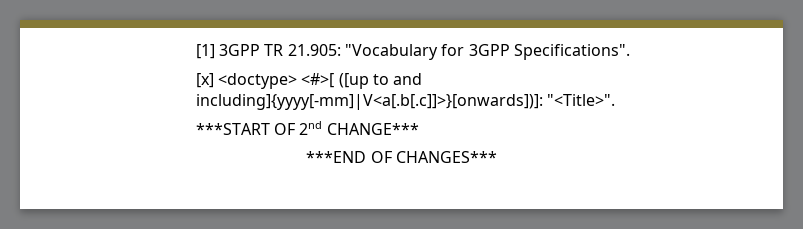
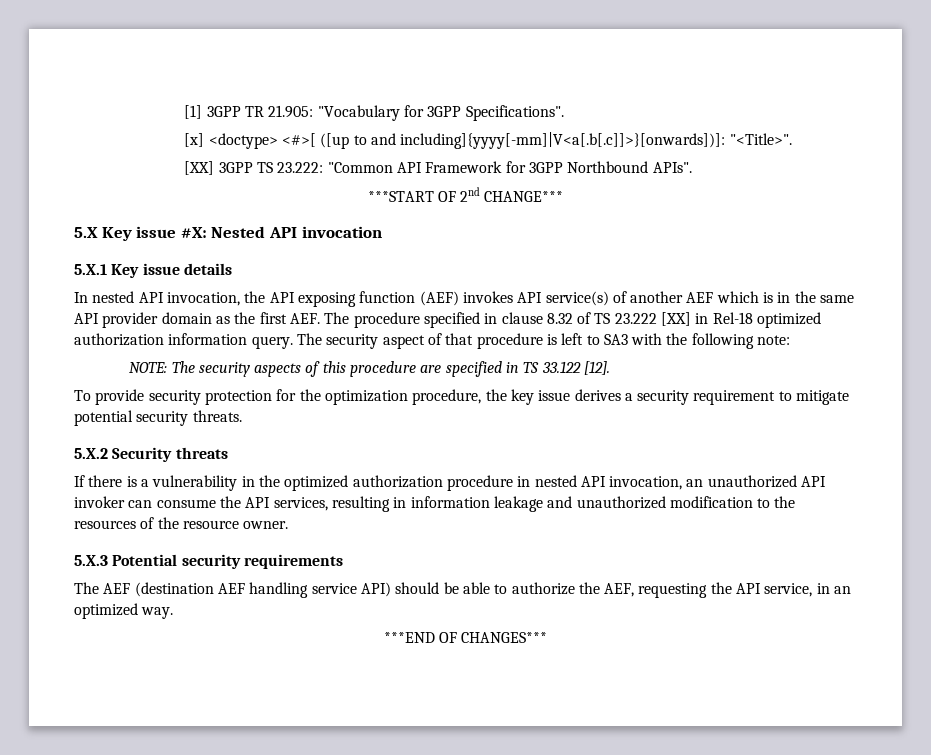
+ [XX] 3GPP TS 23.222: "Common API Framework for 3GPP Northbound APIs".
  ***START OF 2nd CHANGE***
+ 5.X Key issue #X: Nested API invocation
+ 5.X.1 Key issue details
+ In nested API invocation, the API exposing function (AEF) invokes API service(s) of another AEF which is in the same API provider domain as the first AEF. The procedure specified in clause 8.32 of TS 23.222 [XX] in Rel-18 optimized authorization information query. The security aspect of that procedure is left to SA3 with the following note:
+ NOTE: The security aspects of this procedure are specified in TS 33.122 [12].
+ To provide security protection for the optimization procedure, the key issue derives a security requirement to mitigate potential security threats.
+ 5.X.2 Security threats
+ If there is a vulnerability in the optimized authorization procedure in nested API invocation, an unauthorized API invoker can consume the API services, resulting in information leakage and unauthorized modification to the resources of the resource owner.
+ 5.X.3 Potential security requirements
+ The AEF (destination AEF handling service API) should be able to authorize the AEF, requesting the API service, in an optimized way.

